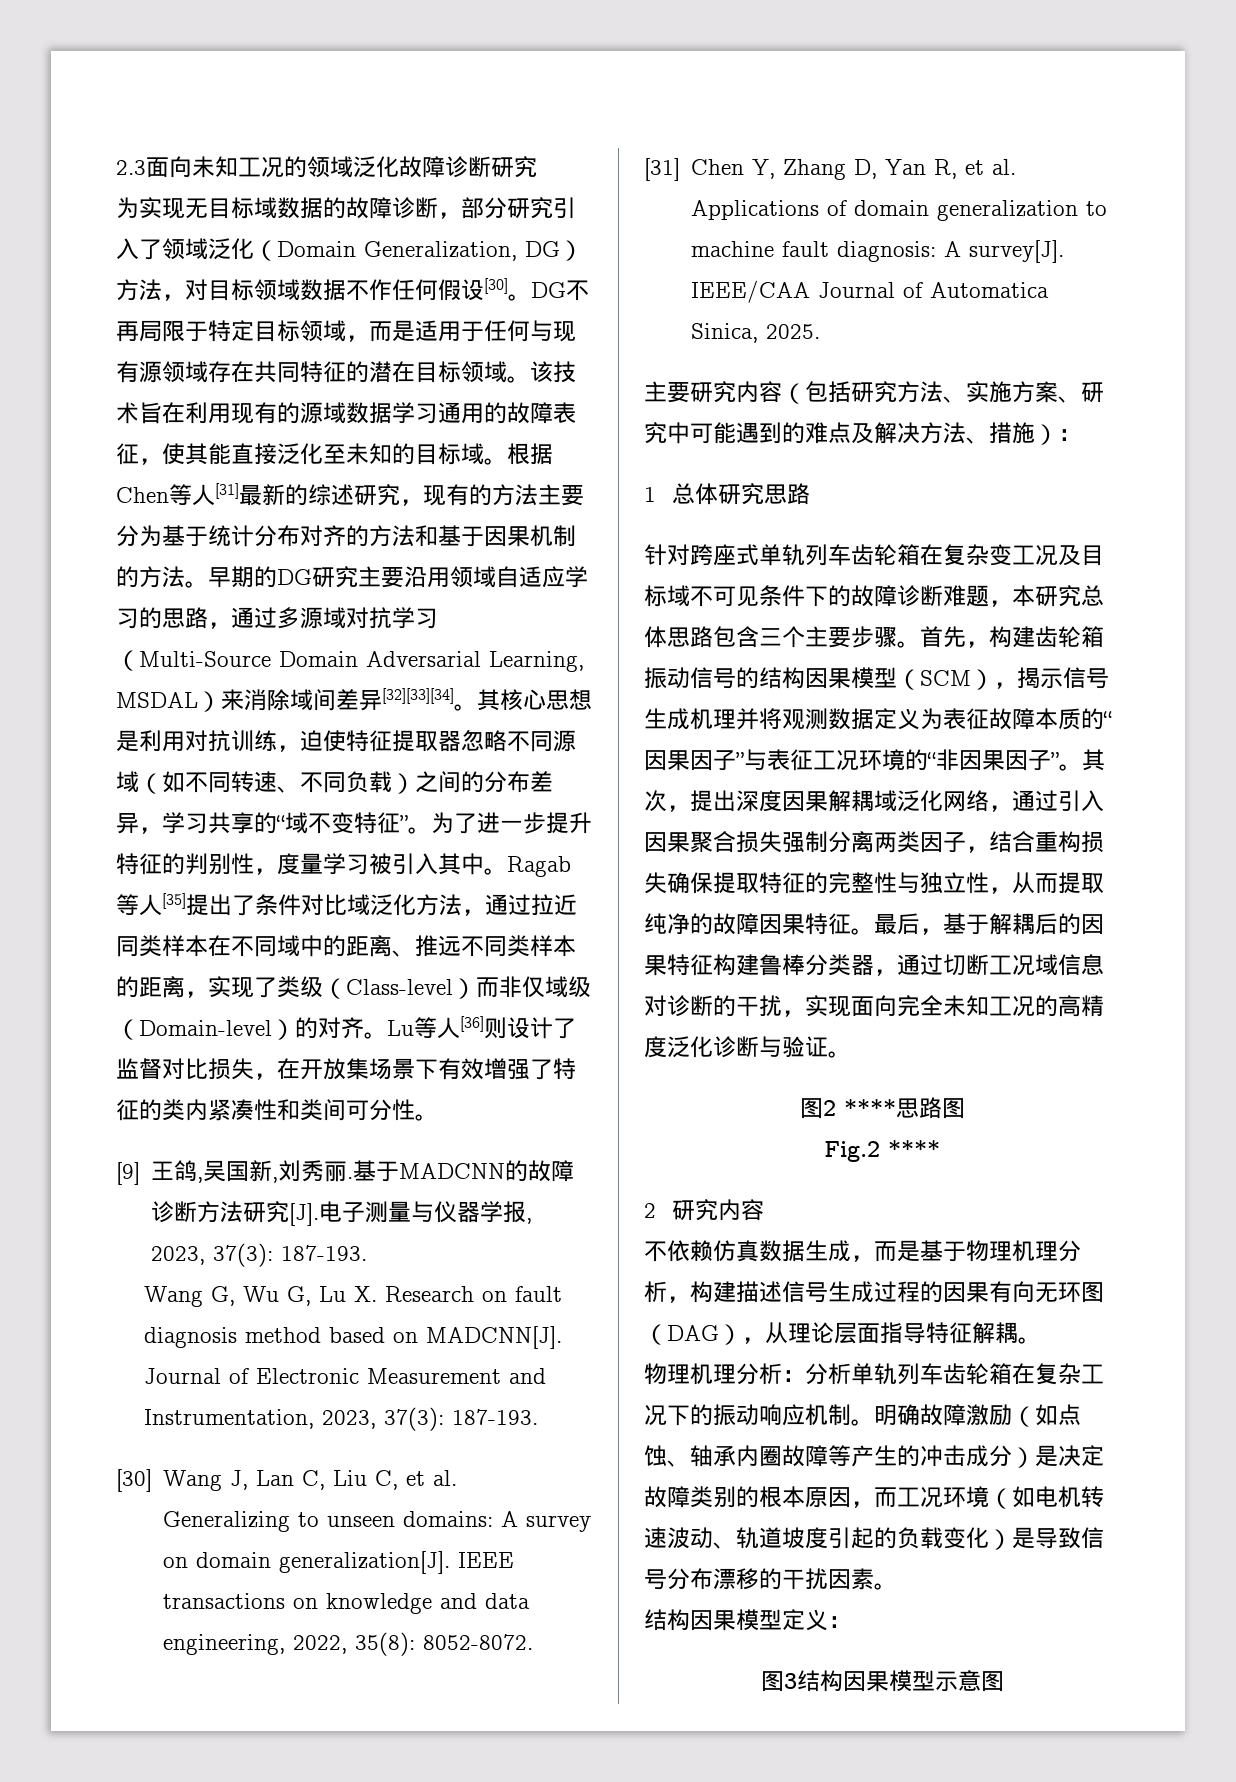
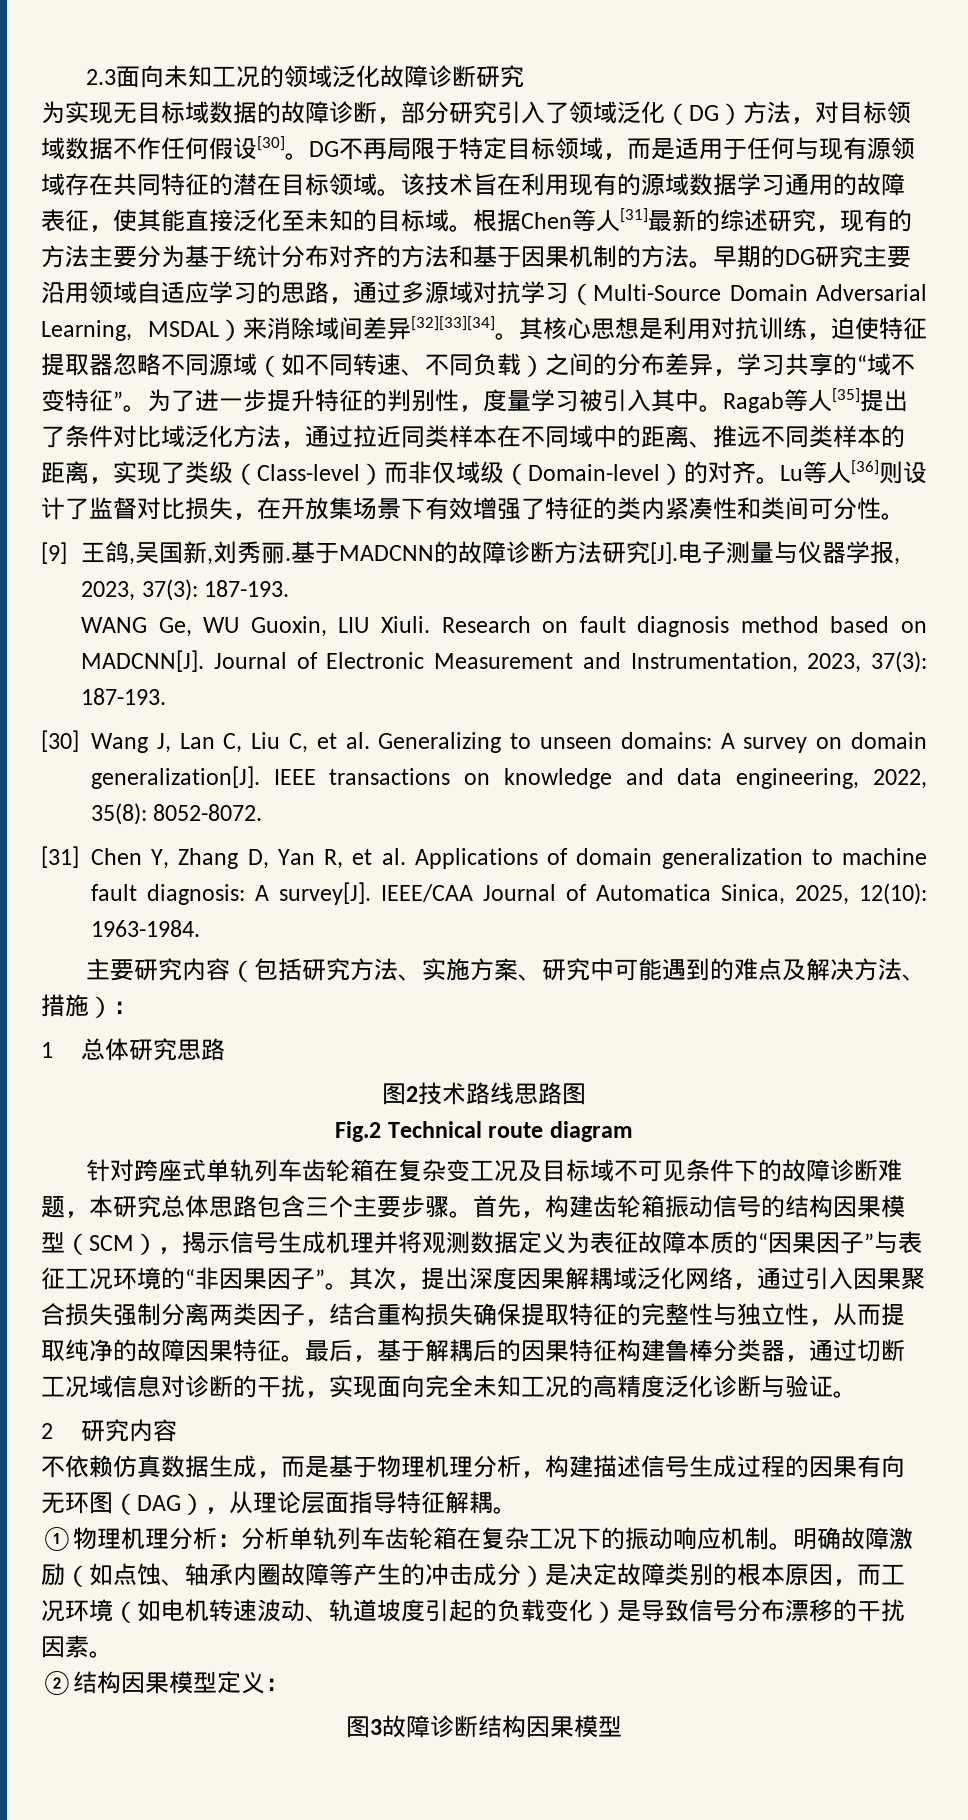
- 为实现无目标域数据的故障诊断，部分研究引入了领域泛化（Domain Generalization, DG）方法，对目标领域数据不作任何假设[30]。
+ 为实现无目标域数据的故障诊断，部分研究引入了领域泛化（DG）方法，对目标领域数据不作任何假设[30]。
- Wang G, Wu G, Lu X. Research on fault diagnosis method based on MADCNN[J].
+ WANG Ge, WU Guoxin, LIU Xiuli. Research on fault diagnosis method based on MADCNN[J].
- IEEE/CAA Journal of Automatica Sinica, 2025.
+ IEEE/CAA Journal of Automatica Sinica, 2025, 12(10): 1963-1984.
+ 图2技术路线思路图
+ Fig.2 Technical route diagram
- 图2 ****思路图
- Fig.2 ****
- 物理机理分析：分析单轨列车齿轮箱在复杂工况下的振动响应机制。
+ ①物理机理分析：分析单轨列车齿轮箱在复杂工况下的振动响应机制。
- 结构因果模型定义：
+ ②结构因果模型定义：
- 图3结构因果模型示意图
+ 图3故障诊断结构因果模型

